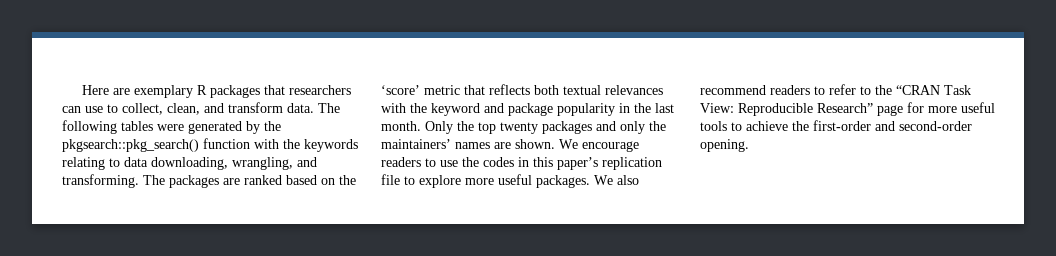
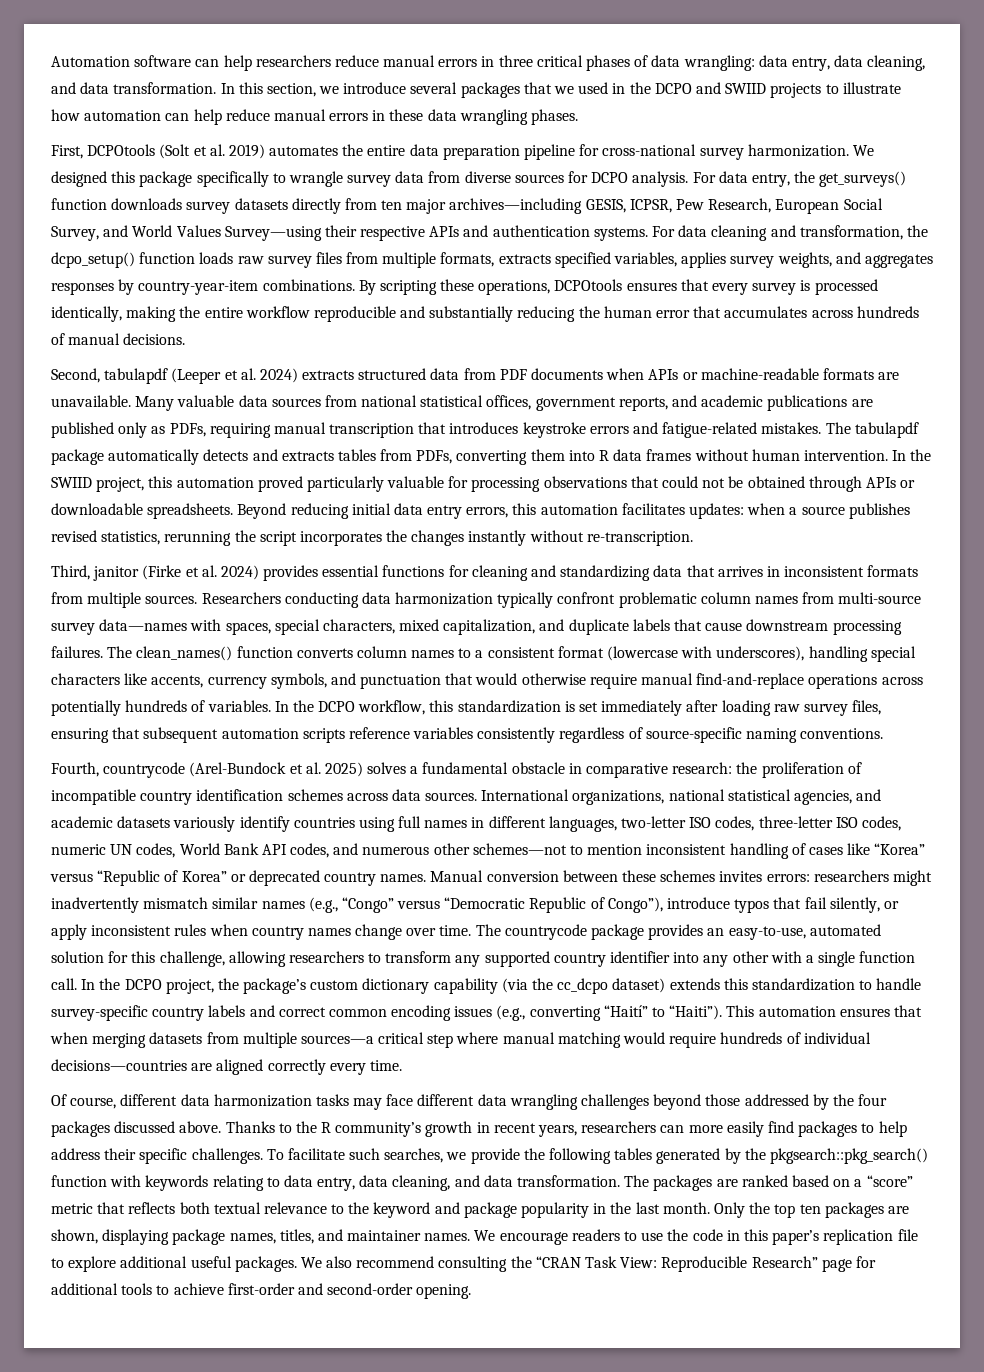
- Here are exemplary R packages that researchers can use to collect, clean, and transform data. The following tables were generated by the pkgsearch::pkg_search() function with the keywords relating to data downloading, wrangling, and transforming.
+ Automation software can help researchers reduce manual errors in three critical phases of data wrangling: data entry, data cleaning, and data transformation. In this section, we introduce several packages that we used in the DCPO and SWIID projects to illustrate how automation can help reduce manual errors in these data wrangling phases.
+ First, DCPOtools (Solt et al. 2019) automates the entire data preparation pipeline for cross-national survey harmonization. We designed this package specifically to wrangle survey data from diverse sources for DCPO analysis. For data entry, the get_surveys() function downloads survey datasets directly from ten major archives—including GESIS, ICPSR, Pew Research, European Social Survey, and World Values Survey—using their respective APIs and authentication systems. For data cleaning and transformation, the dcpo_setup() function loads raw survey files from multiple formats, extracts specified variables, applies survey weights, and aggregates responses by country-year-item combinations. By scripting these operations, DCPOtools ensures that every survey is processed identically, making the entire workflow reproducible and substantially reducing the human error that accumulates across hundreds of manual decisions.
+ Second, tabulapdf (Leeper et al. 2024) extracts structured data from PDF documents when APIs or machine-readable formats are unavailable. Many valuable data sources from national statistical offices, government reports, and academic publications are published only as PDFs, requiring manual transcription that introduces keystroke errors and fatigue-related mistakes. The tabulapdf package automatically detects and extracts tables from PDFs, converting them into R data frames without human intervention. In the SWIID project, this automation proved particularly valuable for processing observations that could not be obtained through APIs or downloadable spreadsheets. Beyond reducing initial data entry errors, this automation facilitates updates: when a source publishes revised statistics, rerunning the script incorporates the changes instantly without re-transcription.
+ Third, janitor (Firke et al. 2024) provides essential functions for cleaning and standardizing data that arrives in inconsistent formats from multiple sources. Researchers conducting data harmonization typically confront problematic column names from multi-source survey data—names with spaces, special characters, mixed capitalization, and duplicate labels that cause downstream processing failures. The clean_names() function converts column names to a consistent format (lowercase with underscores), handling special characters like accents, currency symbols, and punctuation that would otherwise require manual find-and-replace operations across potentially hundreds of variables. In the DCPO workflow, this standardization is set immediately after loading raw survey files, ensuring that subsequent automation scripts reference variables consistently regardless of source-specific naming conventions.
+ Fourth, countrycode (Arel-Bundock et al. 2025) solves a fundamental obstacle in comparative research: the proliferation of incompatible country identification schemes across data sources. International organizations, national statistical agencies, and academic datasets variously identify countries using full names in different languages, two-letter ISO codes, three-letter ISO codes, numeric UN codes, World Bank API codes, and numerous other schemes—not to mention inconsistent handling of cases like “Korea” versus “Republic of Korea” or deprecated country names. Manual conversion between these schemes invites errors: researchers might inadvertently mismatch similar names (e.g., “Congo” versus “Democratic Republic of Congo”), introduce typos that fail silently, or apply inconsistent rules when country names change over time. The countrycode package provides an easy-to-use, automated solution for this challenge, allowing researchers to transform any supported country identifier into any other with a single function call. In the DCPO project, the package’s custom dictionary capability (via the cc_dcpo dataset) extends this standardization to handle survey-specific country labels and correct common encoding issues (e.g., converting “Haití” to “Haiti”). This automation ensures that when merging datasets from multiple sources—a critical step where manual matching would require hundreds of individual decisions—countries are aligned correctly every time.
+ Of course, different data harmonization tasks may face different data wrangling challenges beyond those addressed by the four packages discussed above. Thanks to the R community’s growth in recent years, researchers can more easily find packages to help address their specific challenges. To facilitate such searches, we provide the following tables generated by the pkgsearch::pkg_search() function with keywords relating to data entry, data cleaning, and data transformation.
- The packages are ranked based on the ‘score’ metric that reflects both textual relevances with the keyword and package popularity in the last month.
+ The packages are ranked based on a “score” metric that reflects both textual relevance to the keyword and package popularity in the last month.
- Only the top twenty packages and only the maintainers’ names are shown.
+ Only the top ten packages are shown, displaying package names, titles, and maintainer names.
- We encourage readers to use the codes in this paper’s replication file to explore more useful packages.
+ We encourage readers to use the code in this paper’s replication file to explore additional useful packages.
- We also recommend readers to refer to the “CRAN Task View: Reproducible Research” page for more useful tools to achieve the first-order and second-order opening.
+ We also recommend consulting the “CRAN Task View: Reproducible Research” page for additional tools to achieve first-order and second-order opening.

